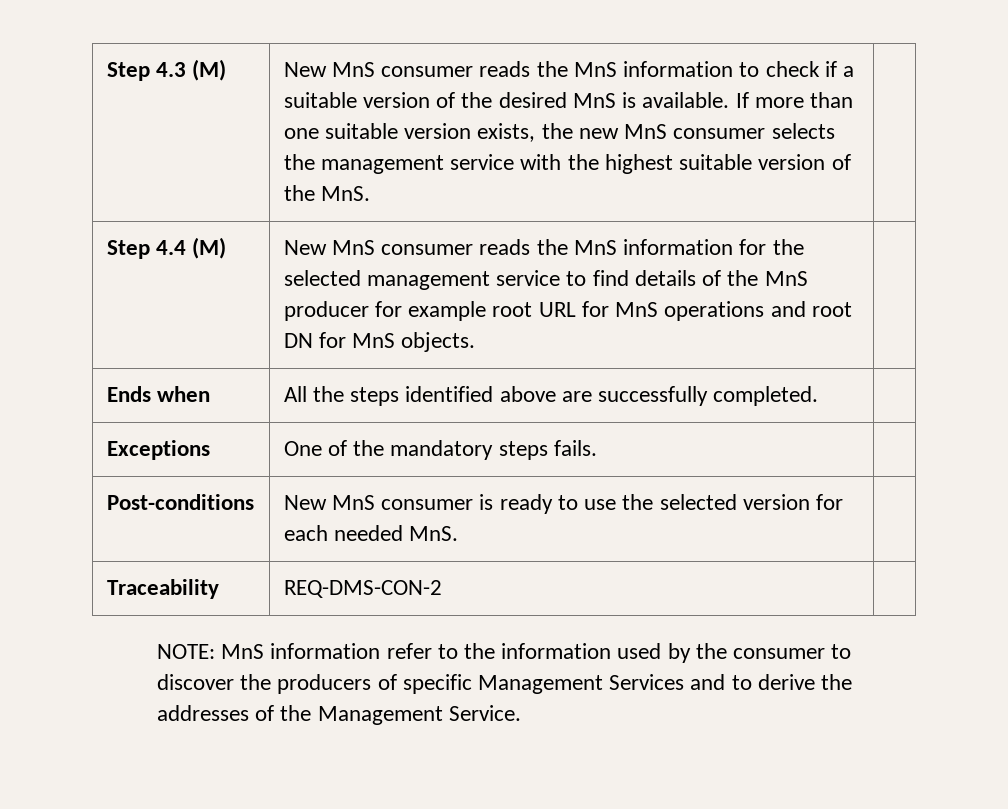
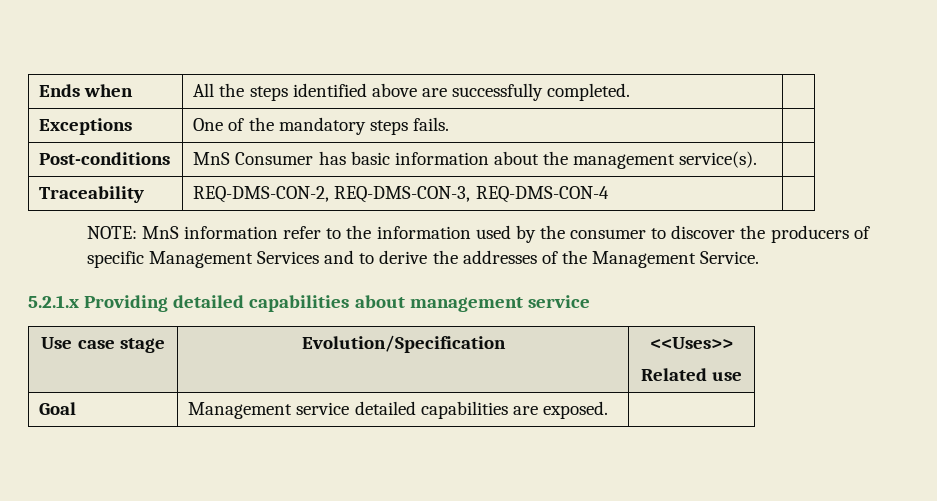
- Step 4.3 (M) | New MnS consumer reads the MnS information to check if a suitable version of the desired MnS is available. If more than one suitable version exists, the new MnS consumer selects the management service with the highest suitable version of the MnS. |
- Step 4.4 (M) | New MnS consumer reads the MnS information for the selected management service to find details of the MnS producer for example root URL for MnS operations and root DN for MnS objects. |
- Post-conditions | New MnS consumer is ready to use the selected version for each needed MnS. |
- Traceability | REQ-DMS-CON-2 |
+ Post-conditions | MnS Consumer has basic information about the management service(s). |
+ Traceability | REQ-DMS-CON-2, REQ-DMS-CON-3, REQ-DMS-CON-4 |
+ 5.2.1.x Providing detailed capabilities about management service
+ Use case stage | Evolution/Specification | <<Uses>>
+ Related use
+ Goal | Management service detailed capabilities are exposed. |

